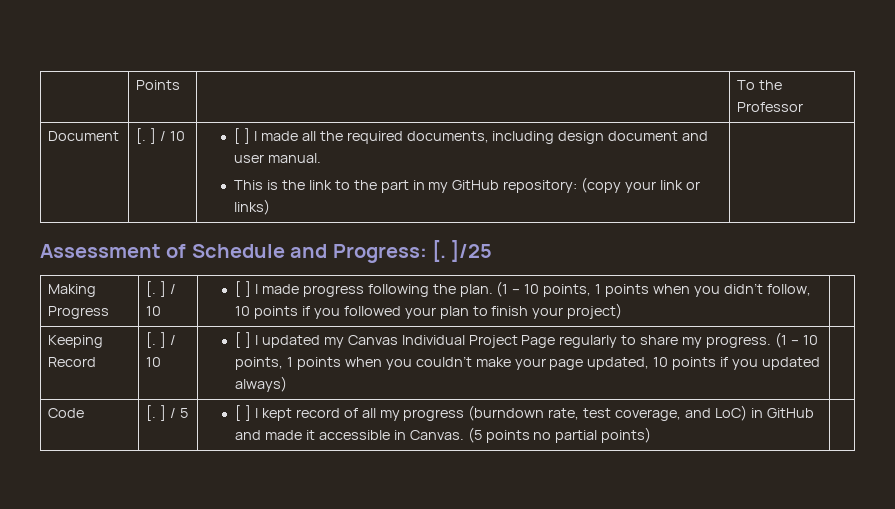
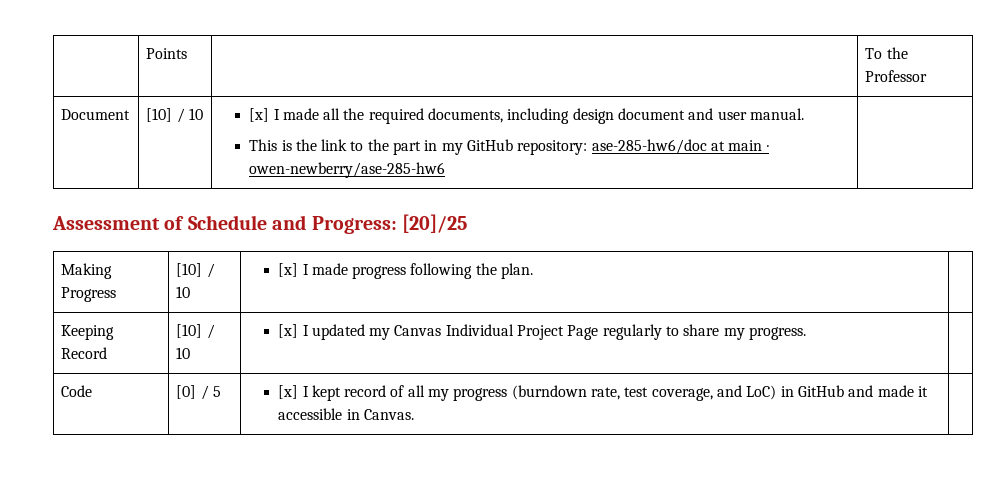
- Document | [. ] / 10 | [ ] I made all the required documents, including design document and user manual.
- This is the link to the part in my GitHub repository: (copy your link or links) |
+ Document | [10] / 10 | [x] I made all the required documents, including design document and user manual.
+ This is the link to the part in my GitHub repository: ase-285-hw6/doc at main · owen-newberry/ase-285-hw6 |
- Assessment of Schedule and Progress: [. ]/25
+ Assessment of Schedule and Progress: [20]/25
- Making Progress | [. ] / 10 | [ ] I made progress following the plan. (1 – 10 points, 1 points when you didn’t follow, 10 points if you followed your plan to finish your project) |
+ Making Progress | [10] / 10 | [x] I made progress following the plan. |
- Keeping Record | [. ] / 10 | [ ] I updated my Canvas Individual Project Page regularly to share my progress. (1 – 10 points, 1 points when you couldn’t make your page updated, 10 points if you updated always) |
+ Keeping Record | [10] / 10 | [x] I updated my Canvas Individual Project Page regularly to share my progress. |
- Code | [. ] / 5 | [ ] I kept record of all my progress (burndown rate, test coverage, and LoC) in GitHub and made it accessible in Canvas. (5 points no partial points) |
+ Code | [0] / 5 | [x] I kept record of all my progress (burndown rate, test coverage, and LoC) in GitHub and made it accessible in Canvas. |

